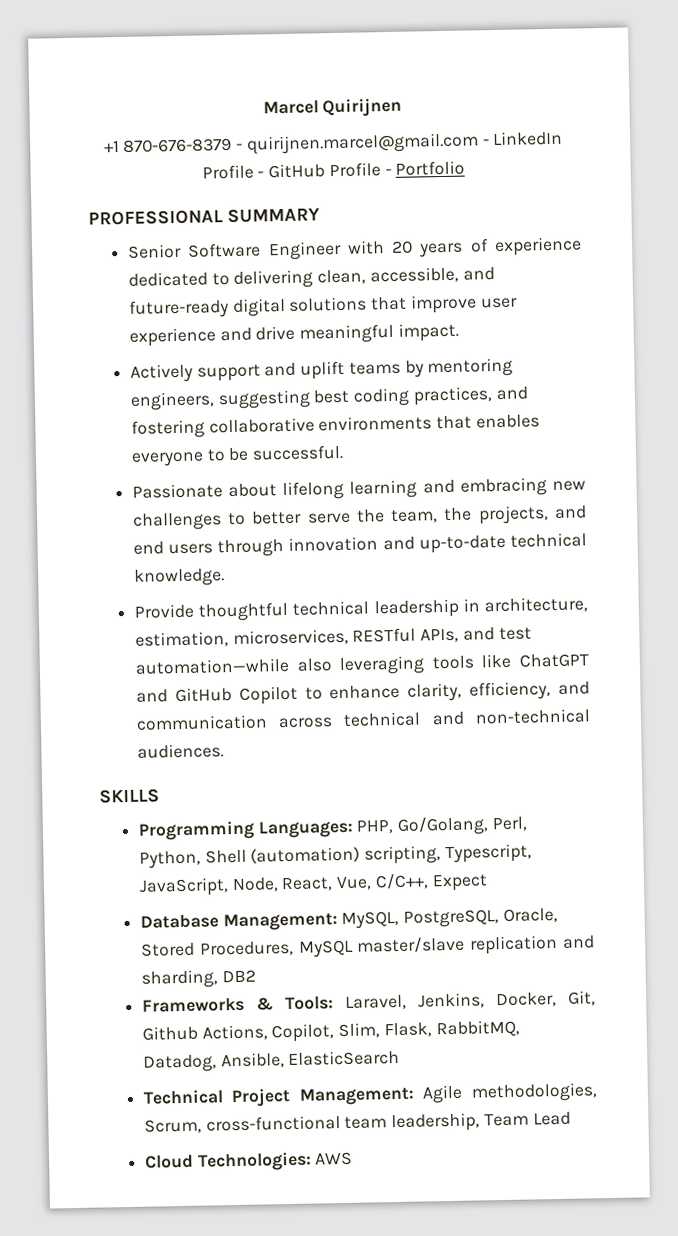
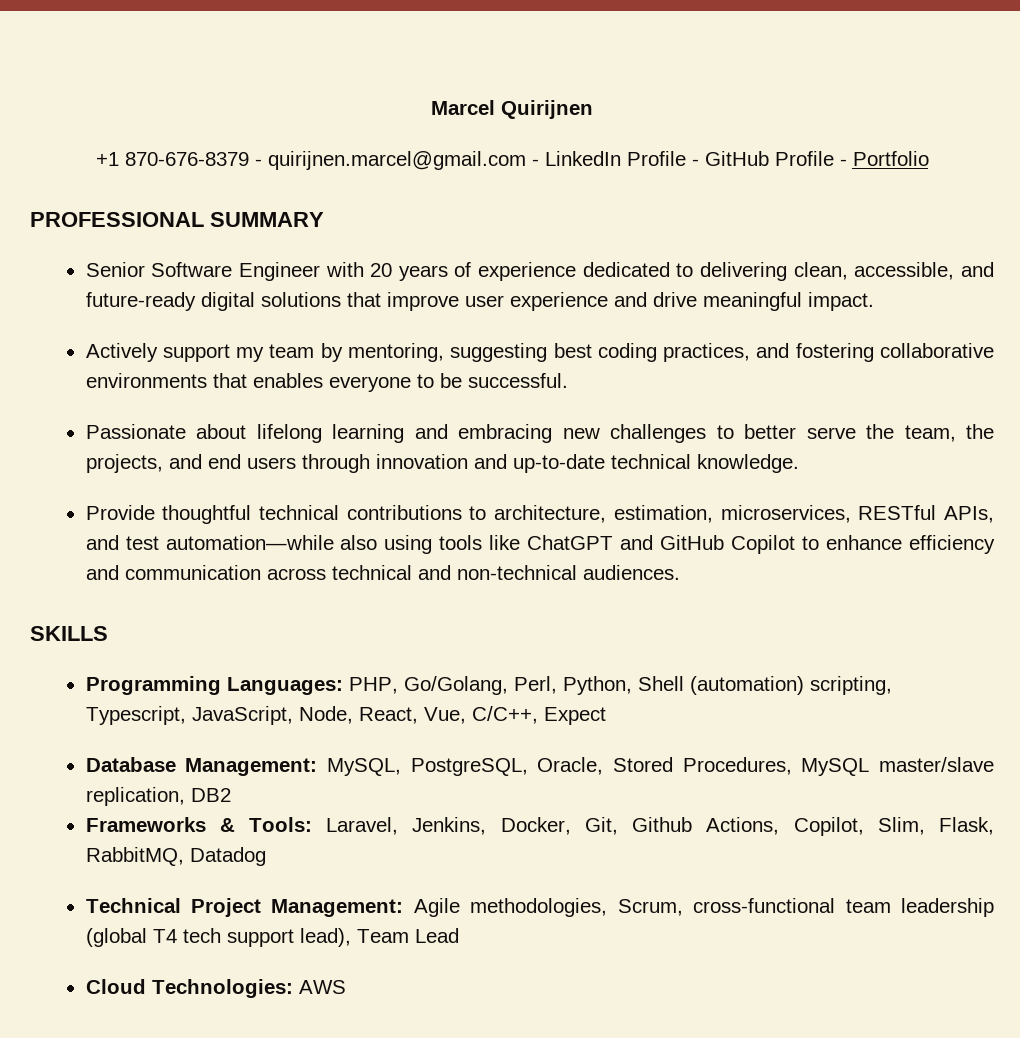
- Actively support and uplift teams by mentoring engineers, suggesting best coding practices, and fostering collaborative environments that enables everyone to be successful.
+ Actively support my team by mentoring, suggesting best coding practices, and fostering collaborative environments that enables everyone to be successful.
- Provide thoughtful technical leadership in architecture, estimation, microservices, RESTful APIs, and test automation—while also leveraging tools like ChatGPT and GitHub Copilot to enhance clarity, efficiency, and communication across technical and non-technical audiences.
+ Provide thoughtful technical contributions to architecture, estimation, microservices, RESTful APIs, and test automation—while also using tools like ChatGPT and GitHub Copilot to enhance efficiency and communication across technical and non-technical audiences.
- Database Management: MySQL, PostgreSQL, Oracle, Stored Procedures, MySQL master/slave replication and sharding, DB2
+ Database Management: MySQL, PostgreSQL, Oracle, Stored Procedures, MySQL master/slave replication, DB2
- Frameworks & Tools: Laravel, Jenkins, Docker, Git, Github Actions, Copilot, Slim, Flask, RabbitMQ, Datadog, Ansible, ElasticSearch
+ Frameworks & Tools: Laravel, Jenkins, Docker, Git, Github Actions, Copilot, Slim, Flask, RabbitMQ, Datadog
- Technical Project Management: Agile methodologies, Scrum, cross-functional team leadership, Team Lead
+ Technical Project Management: Agile methodologies, Scrum, cross-functional team leadership (global T4 tech support lead), Team Lead

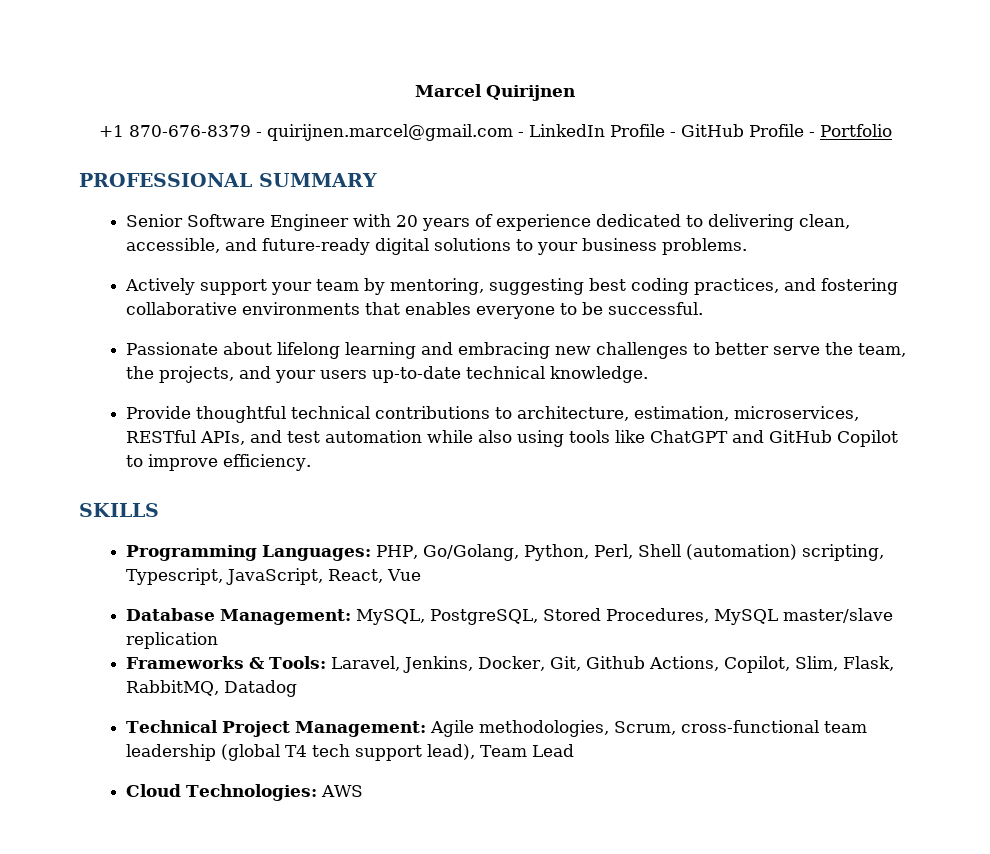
- Senior Software Engineer with 20 years of experience dedicated to delivering clean, accessible, and future-ready digital solutions that improve user experience and drive meaningful impact.
+ Senior Software Engineer with 20 years of experience dedicated to delivering clean, accessible, and future-ready digital solutions to your business problems.
- Actively support my team by mentoring, suggesting best coding practices, and fostering collaborative environments that enables everyone to be successful.
+ Actively support your team by mentoring, suggesting best coding practices, and fostering collaborative environments that enables everyone to be successful.
- Passionate about lifelong learning and embracing new challenges to better serve the team, the projects, and end users through innovation and up-to-date technical knowledge.
+ Passionate about lifelong learning and embracing new challenges to better serve the team, the projects, and your users up-to-date technical knowledge.
- Provide thoughtful technical contributions to architecture, estimation, microservices, RESTful APIs, and test automation—while also using tools like ChatGPT and GitHub Copilot to enhance efficiency and communication across technical and non-technical audiences.
+ Provide thoughtful technical contributions to architecture, estimation, microservices, RESTful APIs, and test automation while also using tools like ChatGPT and GitHub Copilot to improve efficiency.
- Programming Languages: PHP, Go/Golang, Perl, Python, Shell (automation) scripting, Typescript, JavaScript, Node, React, Vue, C/C++, Expect
+ Programming Languages: PHP, Go/Golang, Python, Perl, Shell (automation) scripting, Typescript, JavaScript, React, Vue
- Database Management: MySQL, PostgreSQL, Oracle, Stored Procedures, MySQL master/slave replication, DB2
+ Database Management: MySQL, PostgreSQL, Stored Procedures, MySQL master/slave replication

